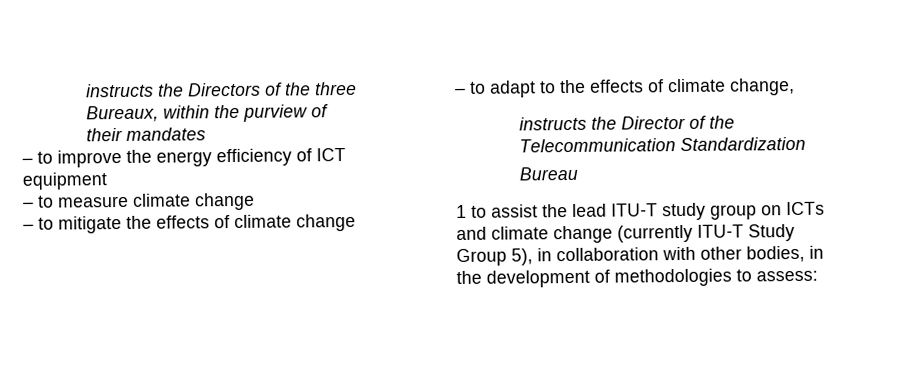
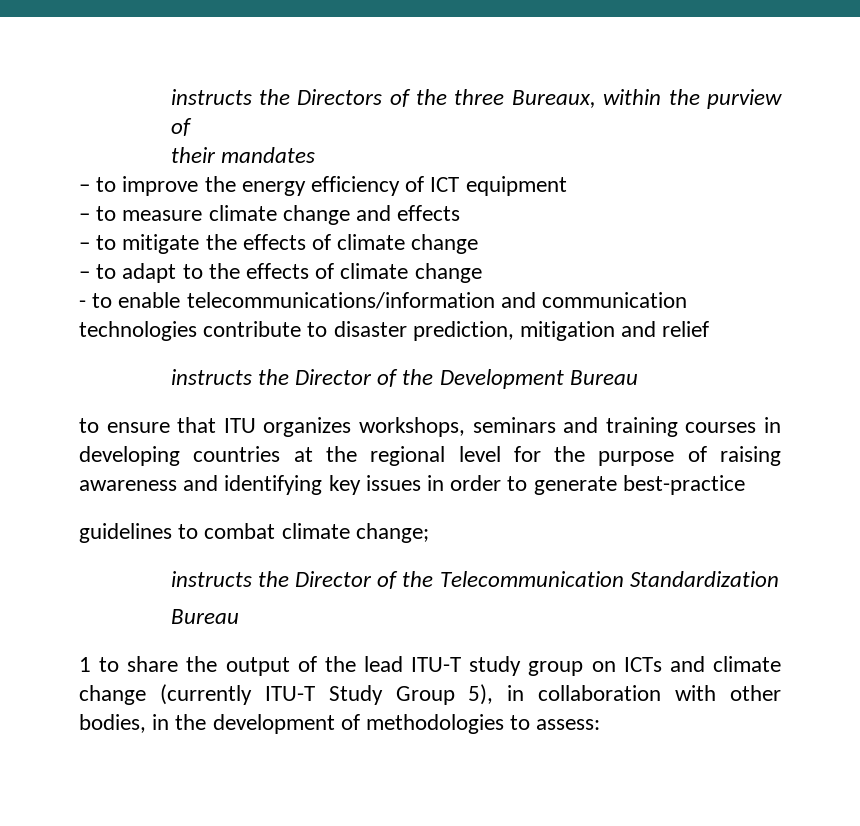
- – to measure climate change
+ – to measure climate change and effects
- – to adapt to the effects of climate change,
+ – to adapt to the effects of climate change
+ - to enable telecommunications/information and communication technologies contribute to disaster prediction, mitigation and relief
+ instructs the Director of the Development Bureau
+ to ensure that ITU organizes workshops, seminars and training courses in developing countries at the regional level for the purpose of raising awareness and identifying key issues in order to generate best-practice
+ guidelines to combat climate change;
- 1 to assist the lead ITU-T study group on ICTs and climate change (currently ITU-T Study Group 5), in collaboration with other bodies, in the development of methodologies to assess:
+ 1 to share the output of the lead ITU-T study group on ICTs and climate change (currently ITU-T Study Group 5), in collaboration with other bodies, in the development of methodologies to assess:

